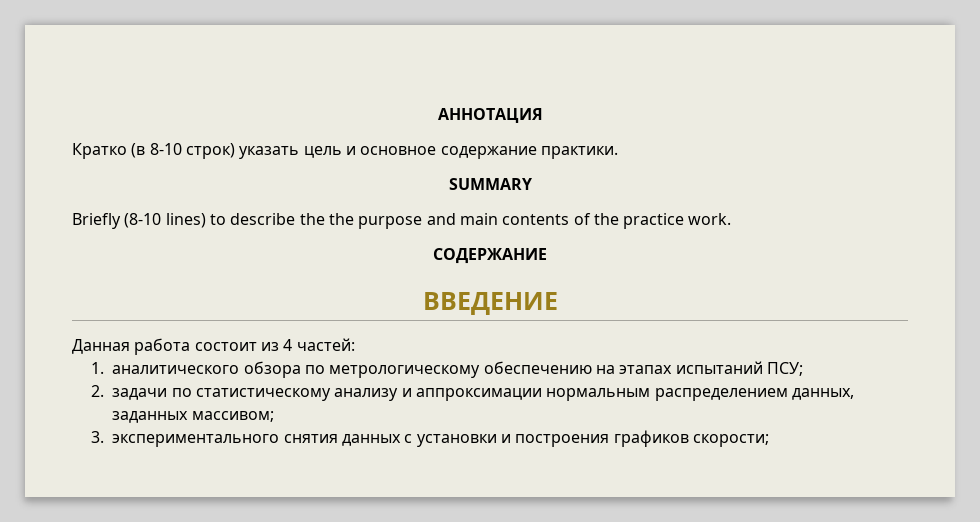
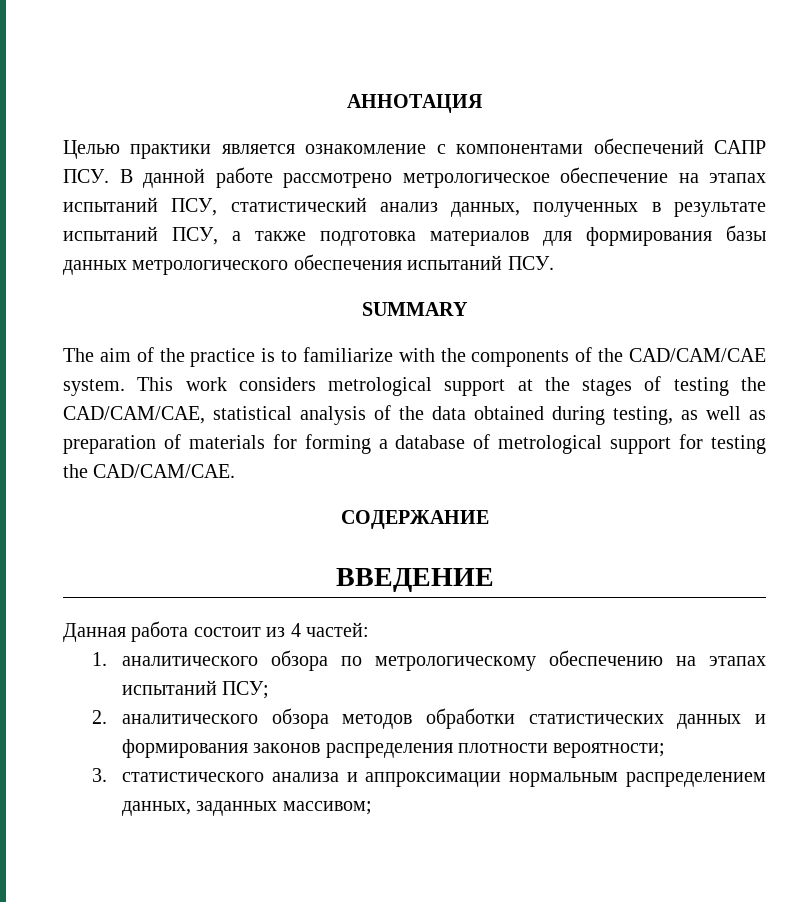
- Кратко (в 8-10 строк) указать цель и основное содержание практики.
+ Целью практики является ознакомление с компонентами обеспечений САПР ПСУ. В данной работе рассмотрено метрологическое обеспечение на этапах испытаний ПСУ, статистический анализ данных, полученных в результате испытаний ПСУ, а также подготовка материалов для формирования базы данных метрологического обеспечения испытаний ПСУ.
  SUMMARY
- Briefly (8-10 lines) to describe the the purpose and main contents of the practice work.
+ The aim of the practice is to familiarize with the components of the CAD/CAM/CAE system. This work considers metrological support at the stages of testing the CAD/CAM/CAE, statistical analysis of the data obtained during testing, as well as preparation of materials for forming a database of metrological support for testing the CAD/CAM/CAE.
- 2. задачи по статистическому анализу и аппроксимации нормальным распределением данных, заданных массивом;
+ 2. аналитического обзора методов обработки статистических данных и формирования законов распределения плотности вероятности;
+ 3. статистического анализа и аппроксимации нормальным распределением данных, заданных массивом;
- 3. экспериментального снятия данных с установки и построения графиков скорости;

